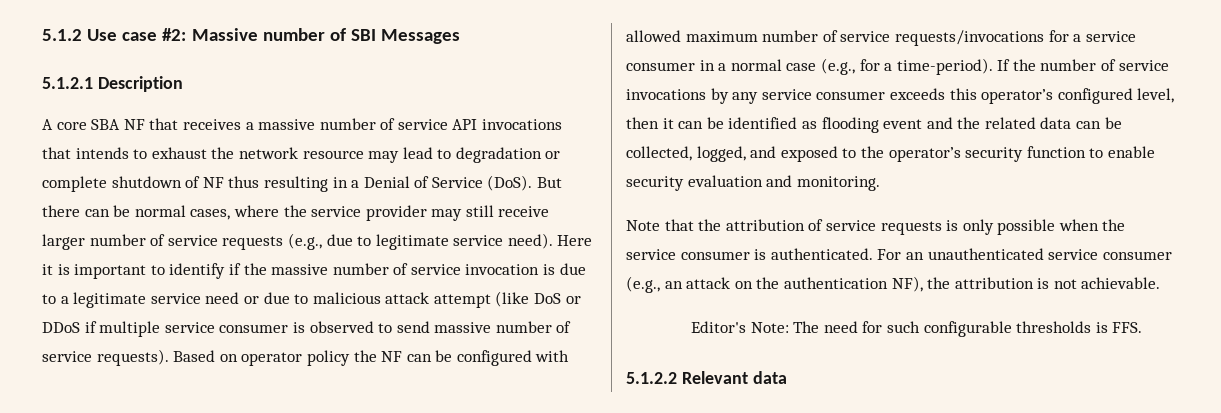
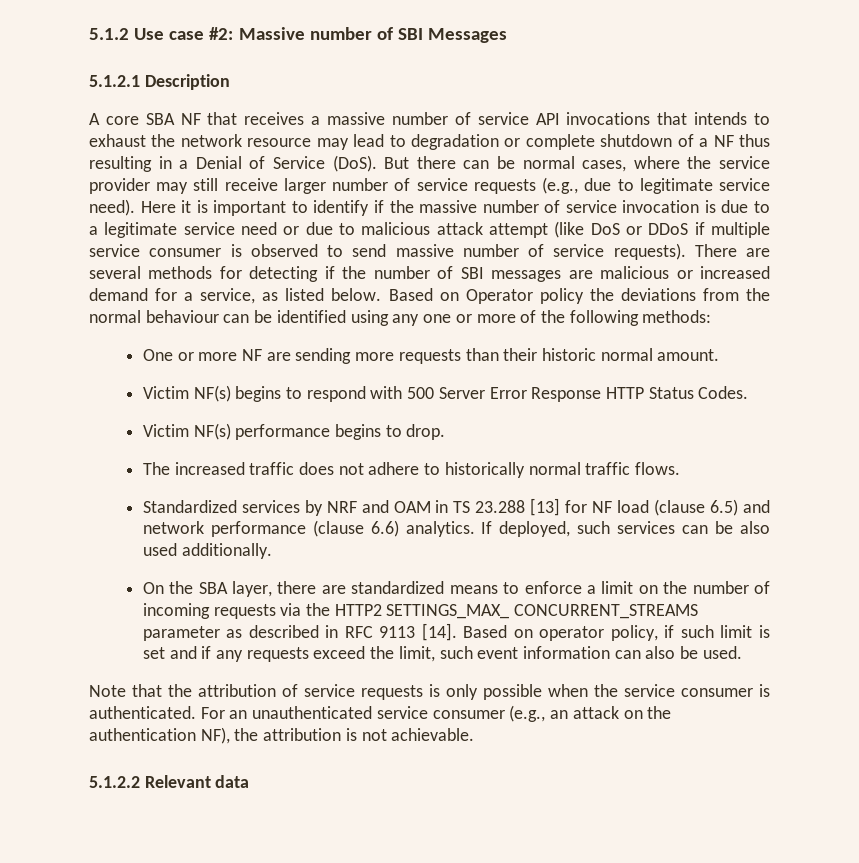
- A core SBA NF that receives a massive number of service API invocations that intends to exhaust the network resource may lead to degradation or complete shutdown of NF thus resulting in a Denial of Service (DoS).
+ A core SBA NF that receives a massive number of service API invocations that intends to exhaust the network resource may lead to degradation or complete shutdown of a NF thus resulting in a Denial of Service (DoS).
- Based on operator policy the NF can be configured with allowed maximum number of service requests/invocations for a service consumer in a normal case (e.g., for a time-period). If the number of service invocations by any service consumer exceeds this operator’s configured level, then it can be identified as flooding event and the related data can be collected, logged, and exposed to the operator’s security function to enable security evaluation and monitoring.
+ There are several methods for detecting if the number of SBI messages are malicious or increased demand for a service, as listed below. Based on Operator policy the deviations from the normal behaviour can be identified using any one or more of the following methods:
+ One or more NF are sending more requests than their historic normal amount.
+ Victim NF(s) begins to respond with 500 Server Error Response HTTP Status Codes.
+ Victim NF(s) performance begins to drop.
+ The increased traffic does not adhere to historically normal traffic flows.
+ Standardized services by NRF and OAM in TS 23.288 [13] for NF load (clause 6.5) and network performance (clause 6.6) analytics. If deployed, such services can be also used additionally.
+ On the SBA layer, there are standardized means to enforce a limit on the number of incoming requests via the HTTP2 SETTINGS_MAX_ CONCURRENT_STREAMS parameter as described in RFC 9113 [14]. Based on operator policy, if such limit is set and if any requests exceed the limit, such event information can also be used.
- Editor's Note: The need for such configurable thresholds is FFS.

